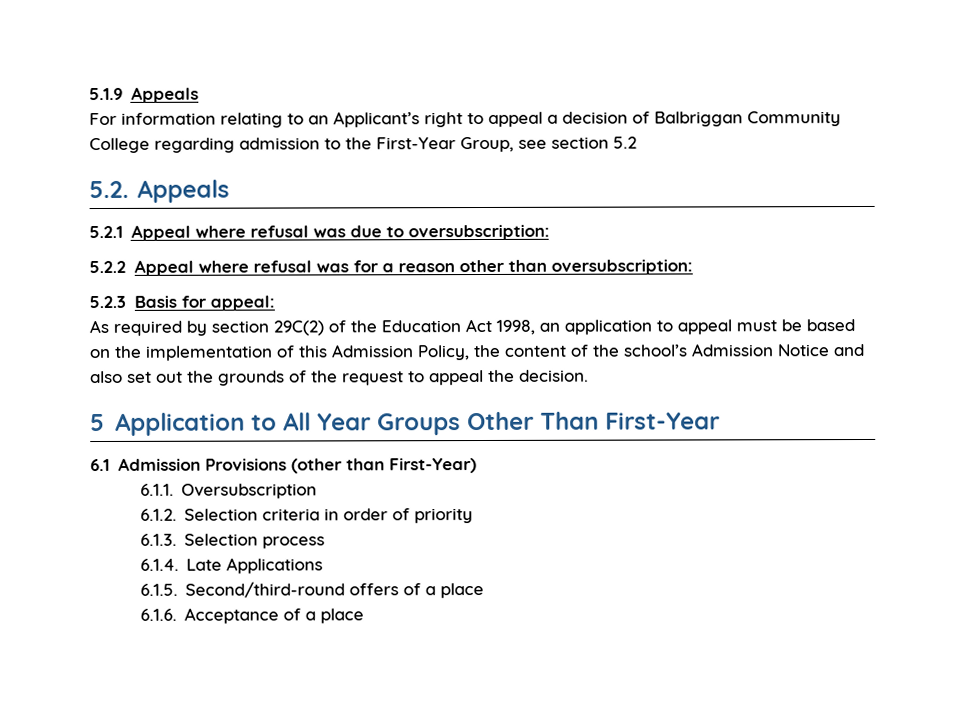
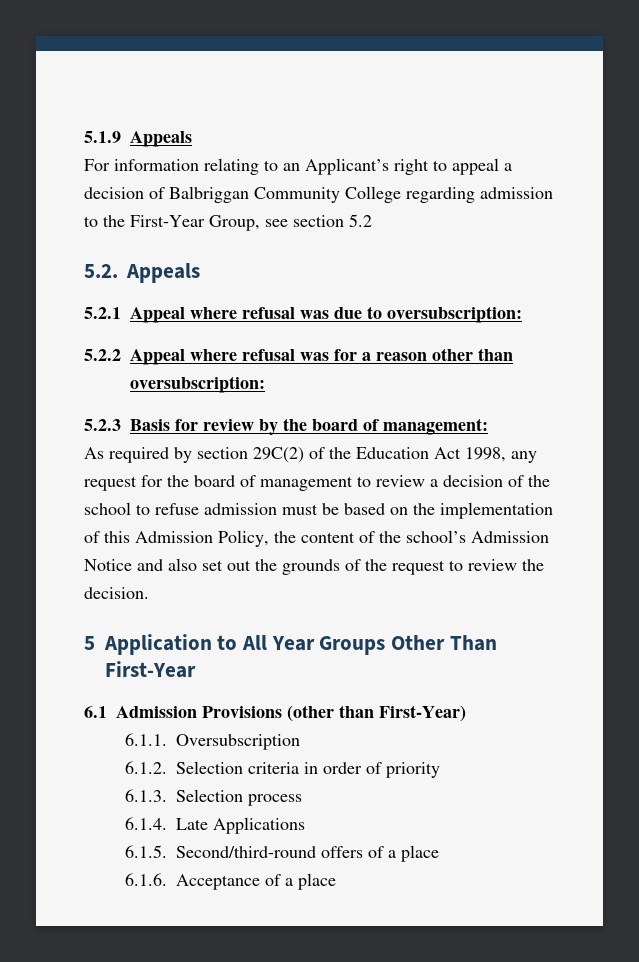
- 5.2.3 Basis for appeal:
+ 5.2.3 Basis for review by the board of management:
- As required by section 29C(2) of the Education Act 1998, an application to appeal must be based on the implementation of this Admission Policy, the content of the school’s Admission Notice and also set out the grounds of the request to appeal the decision.
+ As required by section 29C(2) of the Education Act 1998, any request for the board of management to review a decision of the school to refuse admission must be based on the implementation of this Admission Policy, the content of the school’s Admission Notice and also set out the grounds of the request to review the decision.

